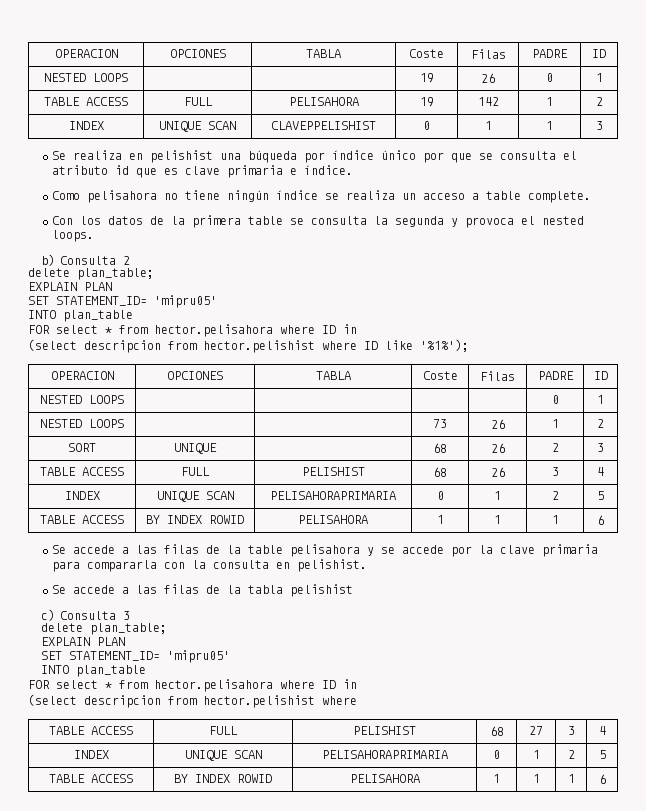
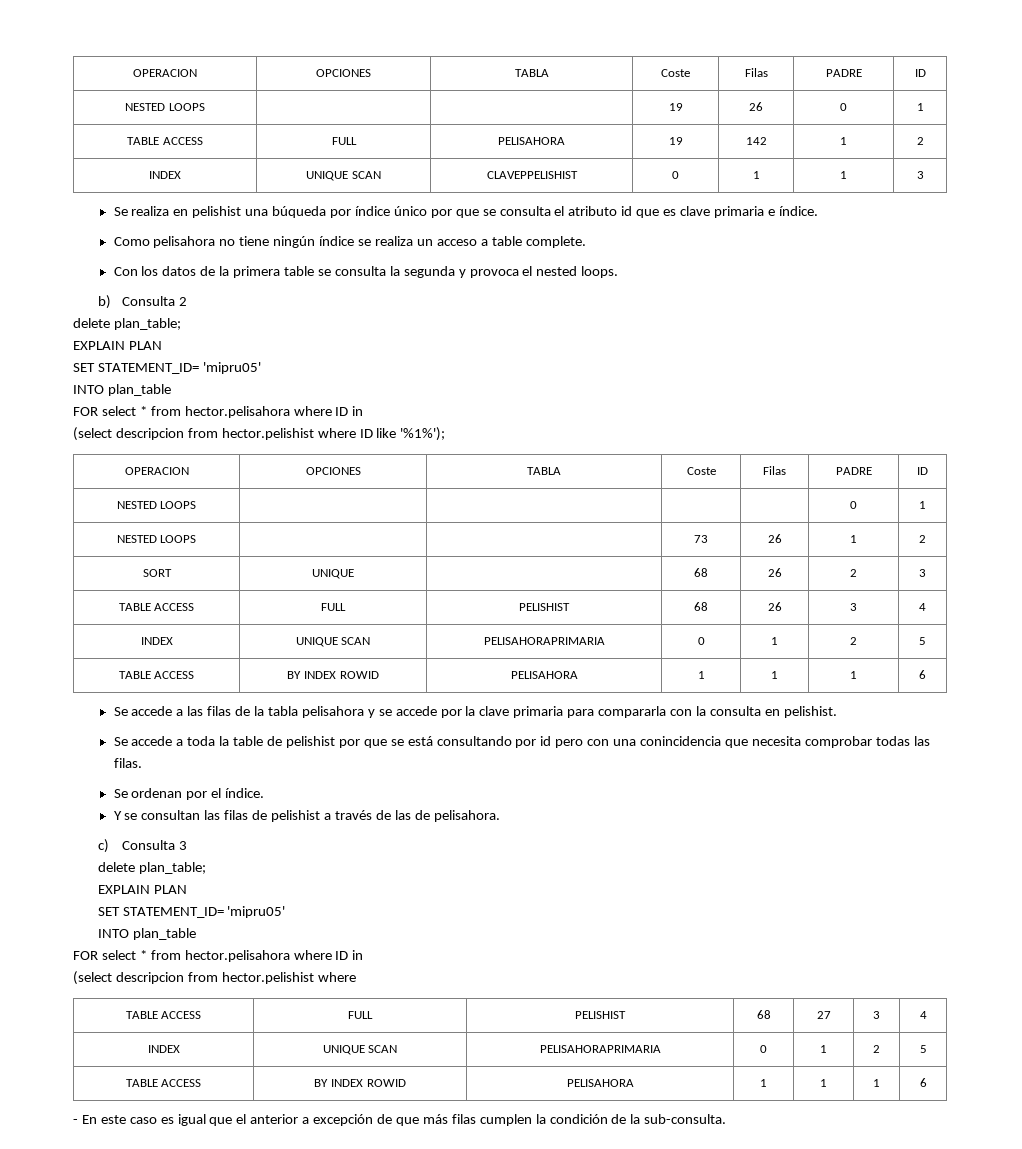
- Se accede a las filas de la table pelisahora y se accede por la clave primaria para compararla con la consulta en pelishist.
+ Se accede a las filas de la tabla pelisahora y se accede por la clave primaria para compararla con la consulta en pelishist.
- Se accede a las filas de la tabla pelishist
+ Se accede a toda la table de pelishist por que se está consultando por id pero con una conincidencia que necesita comprobar todas las filas.
+ Se ordenan por el índice.
+ Y se consultan las filas de pelishist a través de las de pelisahora.
+ - En este caso es igual que el anterior a excepción de que más filas cumplen la condición de la sub-consulta.

